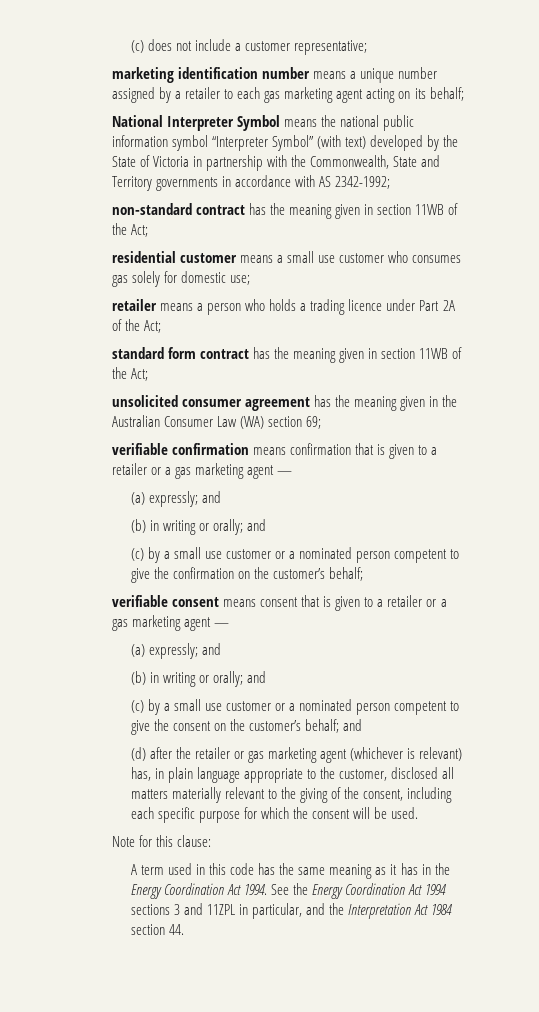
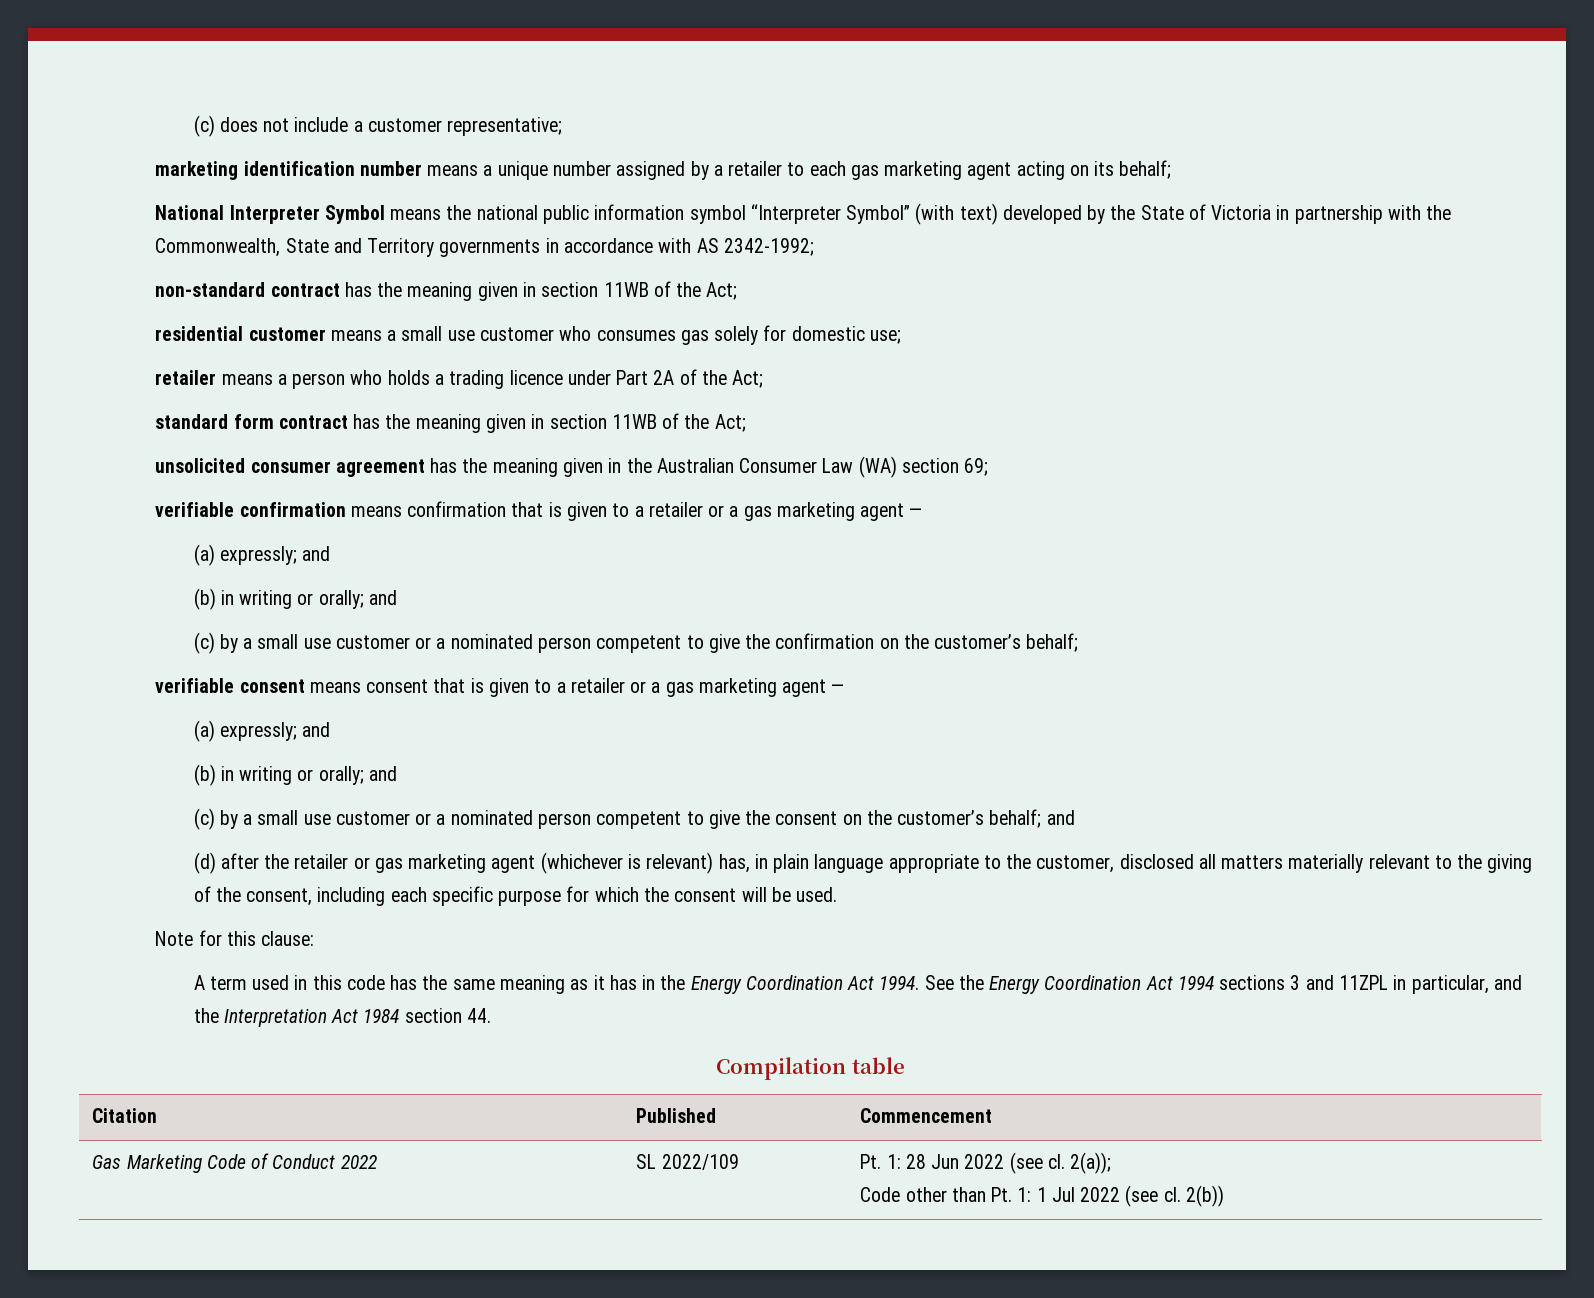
+ Compilation table
+ Citation | Published | Commencement
+ Gas Marketing Code of Conduct 2022 | SL 2022/109 | Pt. 1: 28 Jun 2022 (see cl. 2(a));
+ Code other than Pt. 1: 1 Jul 2022 (see cl. 2(b))

